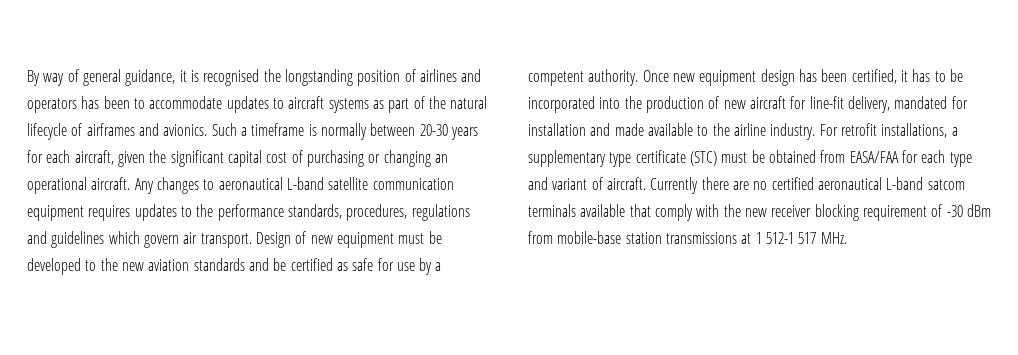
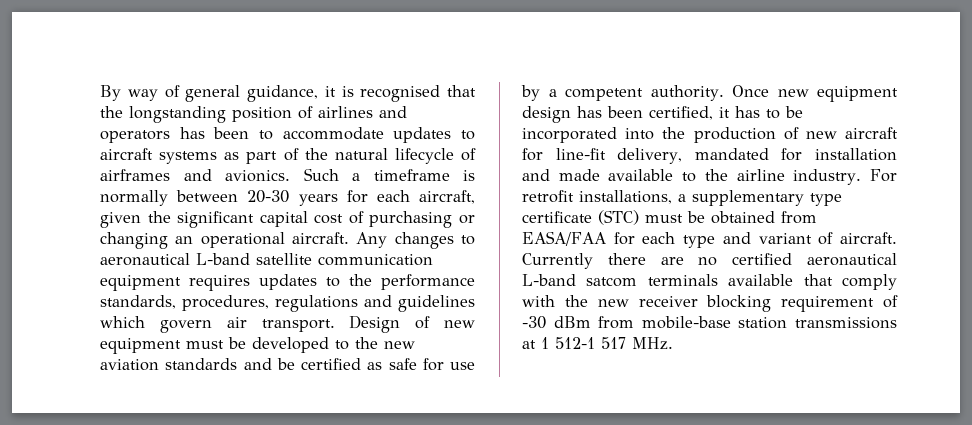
- By way of general guidance, it is recognised the longstanding position of airlines and operators has been to accommodate updates to aircraft systems as part of the natural lifecycle of airframes and avionics.
+ By way of general guidance, it is recognised that the longstanding position of airlines and operators has been to accommodate updates to aircraft systems as part of the natural lifecycle of airframes and avionics.

